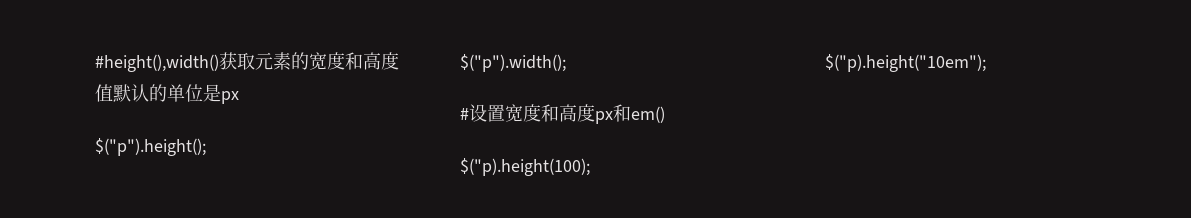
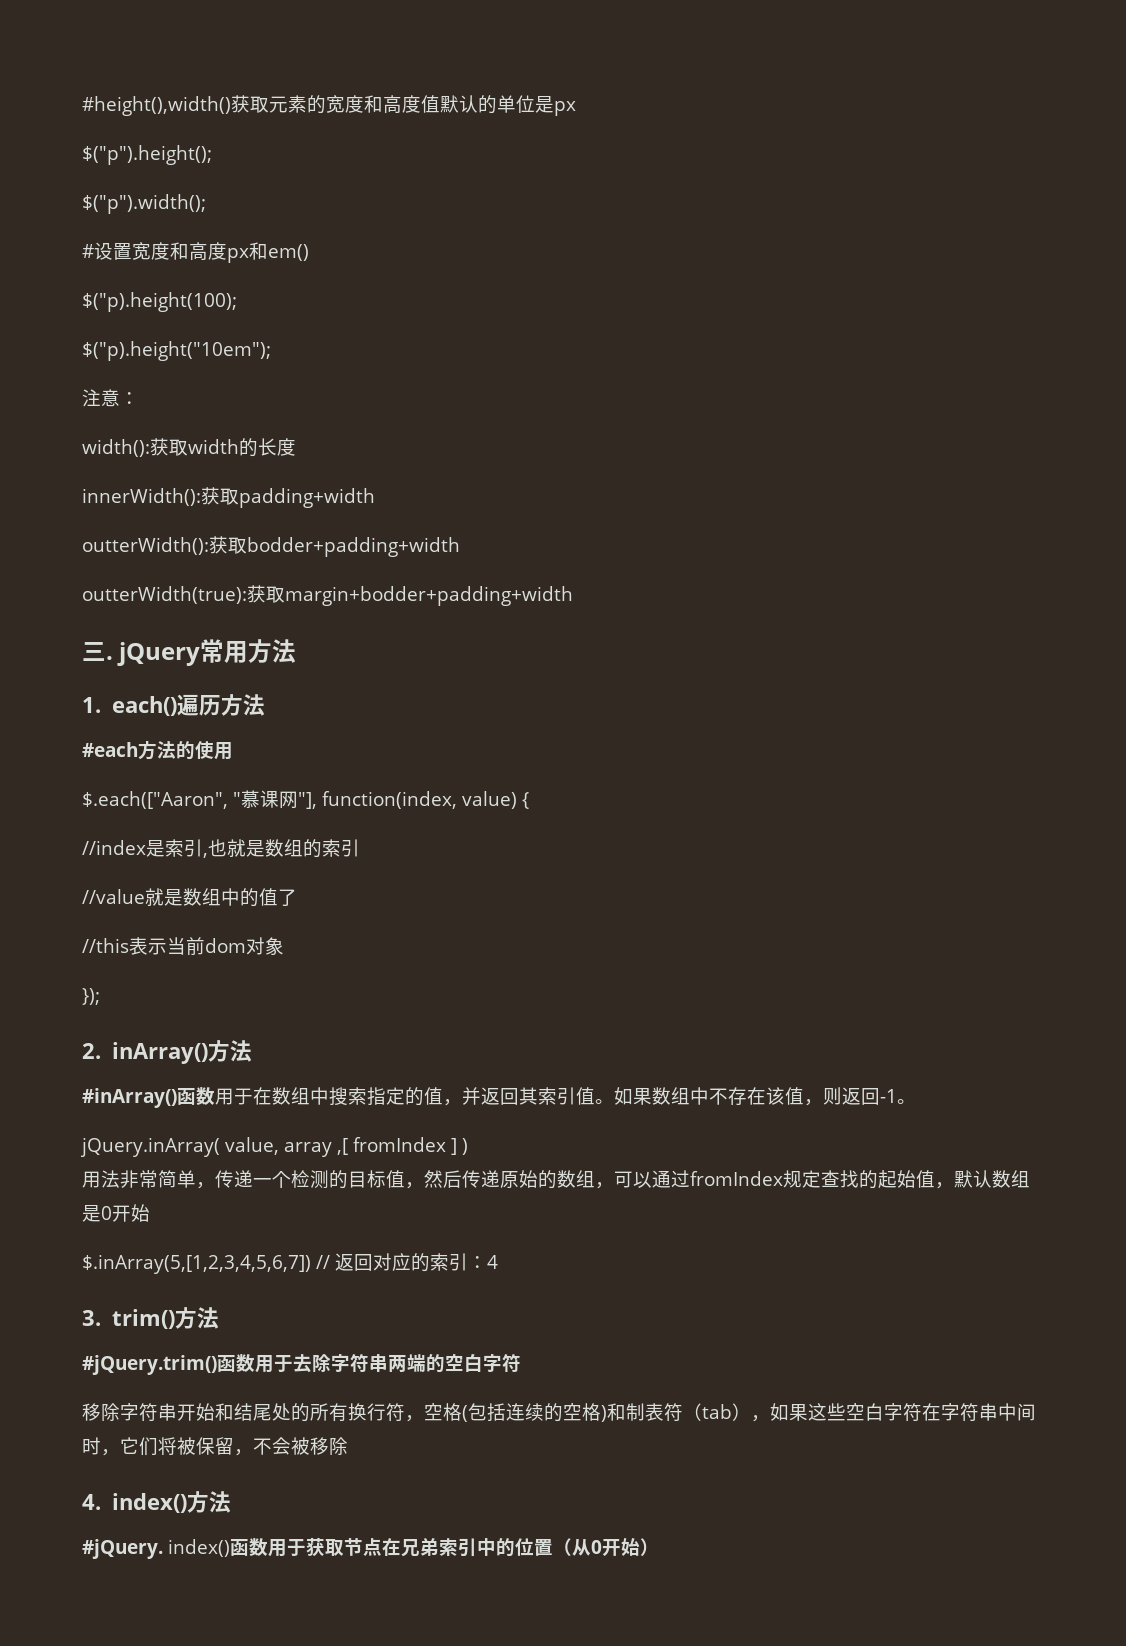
+ 注意：
+ width():获取width的长度
+ innerWidth():获取padding+width
+ outterWidth():获取bodder+padding+width
+ outterWidth(true):获取margin+bodder+padding+width
+ 三. jQuery常用方法
+ 1. each()遍历方法
+ #each方法的使用
+ $.each(["Aaron", "慕课网"], function(index, value) {
+ //index是索引,也就是数组的索引
+ //value就是数组中的值了
+ //this表示当前dom对象
+ });
+ 2. inArray()方法
+ #inArray()函数用于在数组中搜索指定的值，并返回其索引值。如果数组中不存在该值，则返回-1。
+ jQuery.inArray( value, array ,[ fromIndex ] )
+ 用法非常简单，传递一个检测的目标值，然后传递原始的数组，可以通过fromIndex规定查找的起始值，默认数组是0开始
+ $.inArray(5,[1,2,3,4,5,6,7]) // 返回对应的索引：4
+ 3. trim()方法
+ #jQuery.trim()函数用于去除字符串两端的空白字符
+ 移除字符串开始和结尾处的所有换行符，空格(包括连续的空格)和制表符（tab），如果这些空白字符在字符串中间时，它们将被保留，不会被移除
+ 4. index()方法
+ #jQuery. index()函数用于获取节点在兄弟索引中的位置（从0开始）

